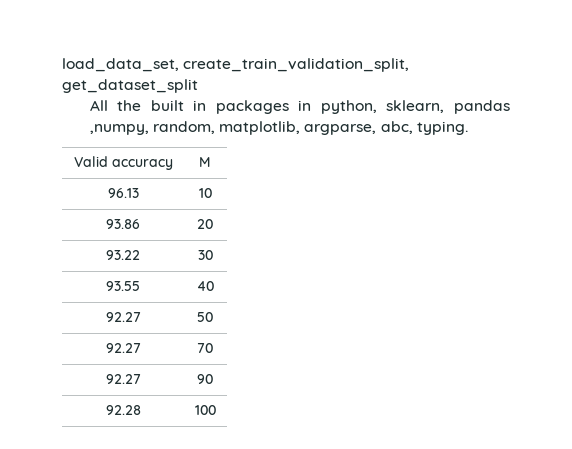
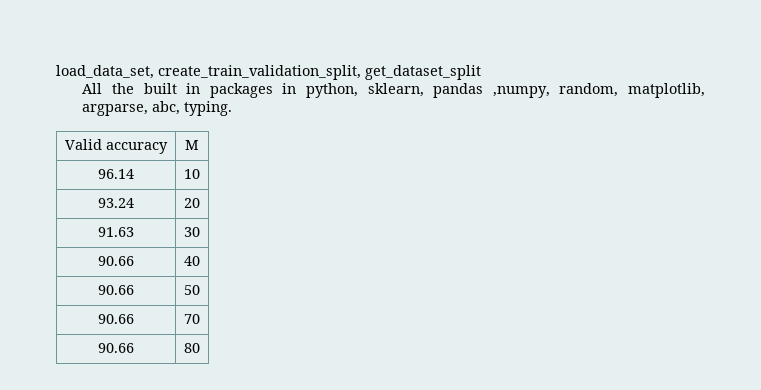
- 96.13 | 10
+ 96.14 | 10
- 93.86 | 20
+ 93.24 | 20
- 93.22 | 30
+ 91.63 | 30
- 93.55 | 40
+ 90.66 | 40
- 92.27 | 50
+ 90.66 | 50
- 92.27 | 70
+ 90.66 | 70
- 92.27 | 90
- 92.28 | 100
+ 90.66 | 80

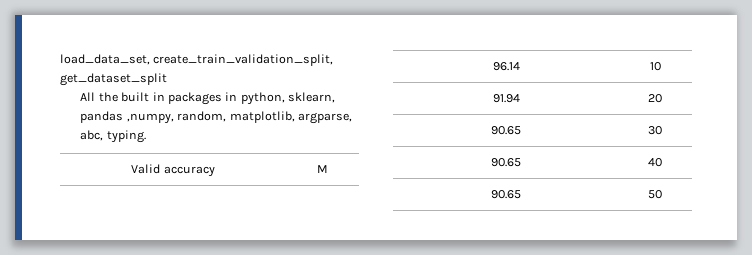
- 93.24 | 20
+ 91.94 | 20
- 91.63 | 30
+ 90.65 | 30
- 90.66 | 40
+ 90.65 | 40
- 90.66 | 50
+ 90.65 | 50
- 90.66 | 70
- 90.66 | 80

